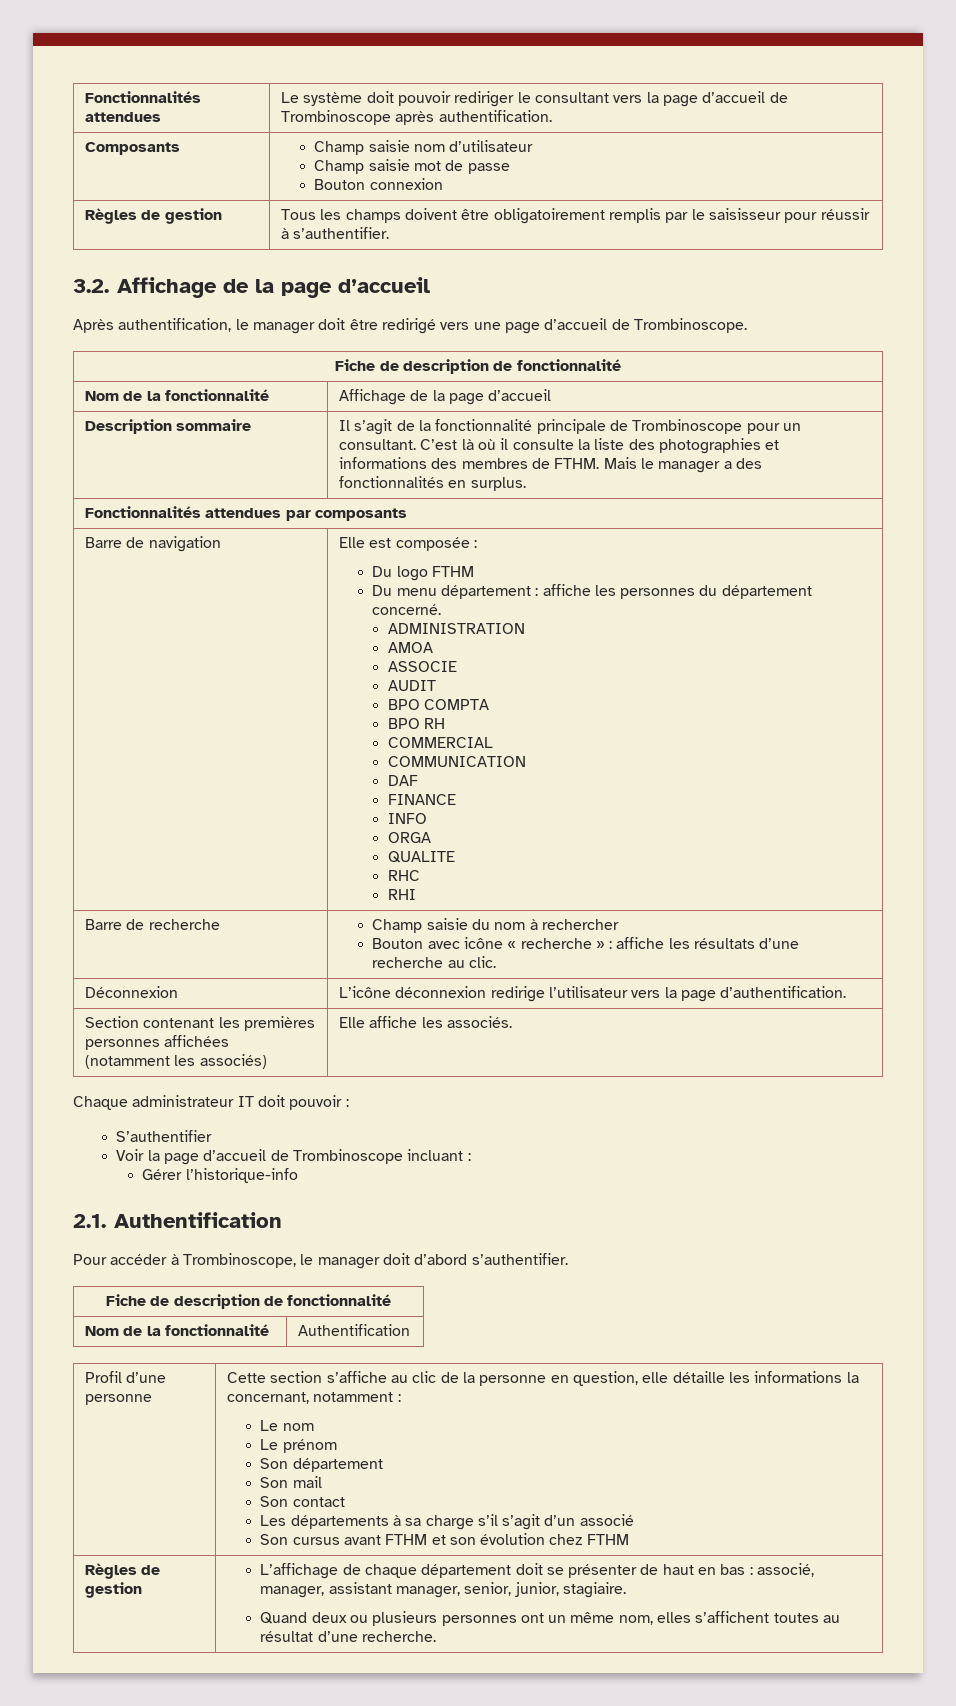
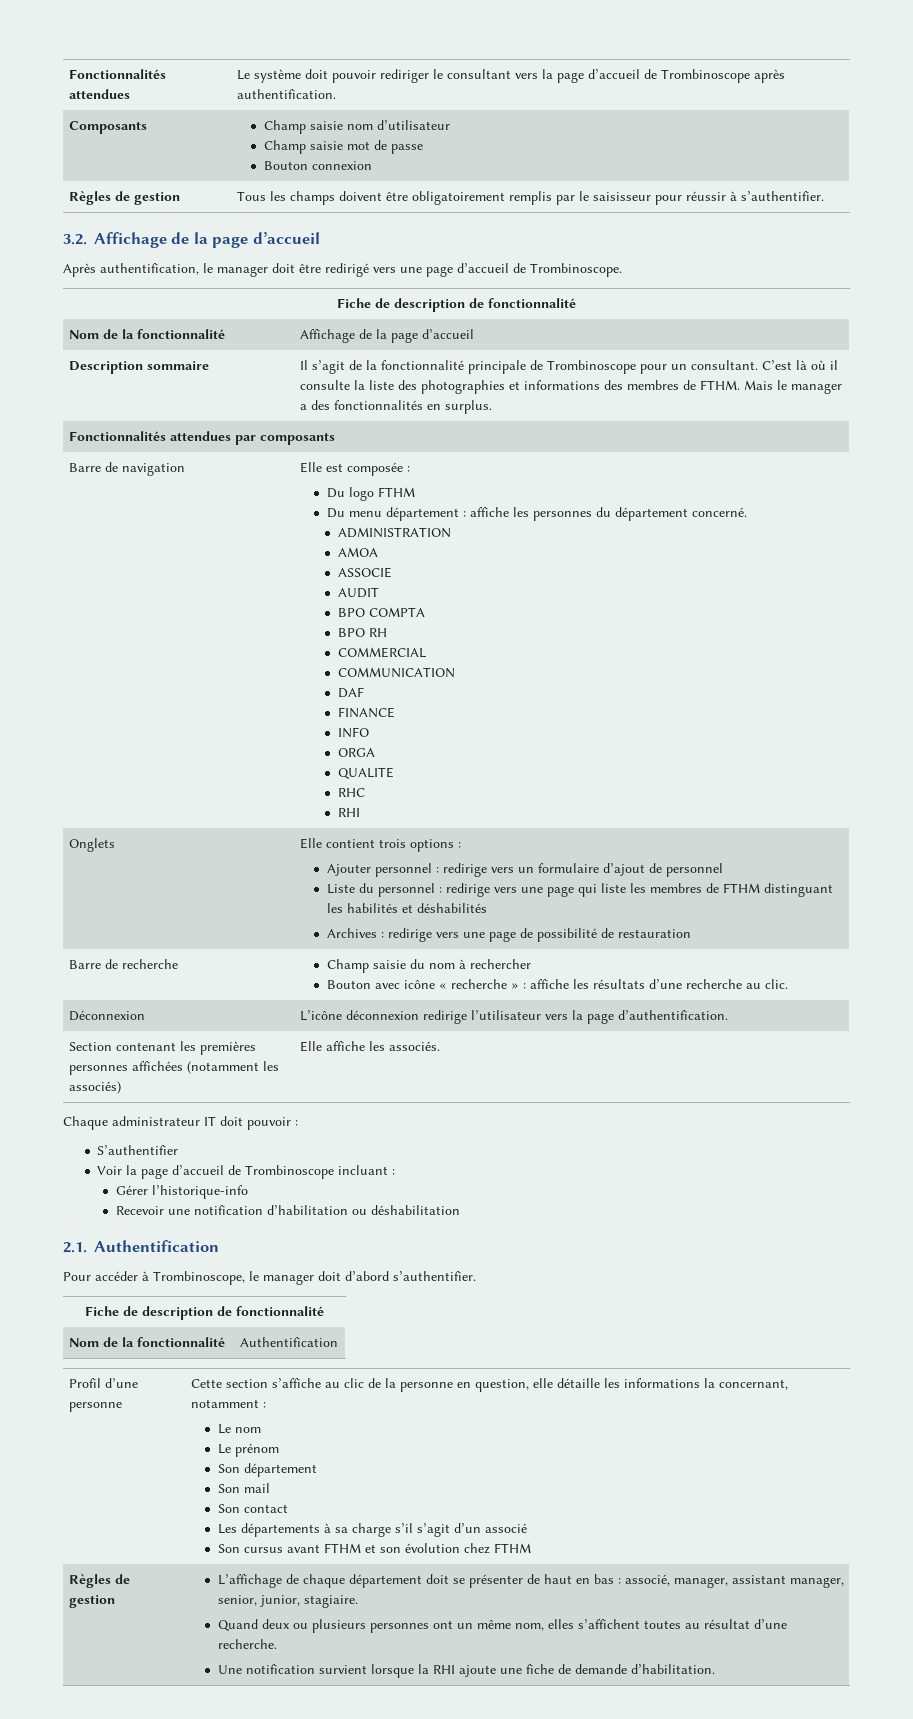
+ Onglets | Elle contient trois options :
+ Ajouter personnel : redirige vers un formulaire d’ajout de personnel
+ Liste du personnel : redirige vers une page qui liste les membres de FTHM distinguant les habilités et déshabilités
+ Archives : redirige vers une page de possibilité de restauration
+ Recevoir une notification d’habilitation ou déshabilitation
+ Une notification survient lorsque la RHI ajoute une fiche de demande d’habilitation.

